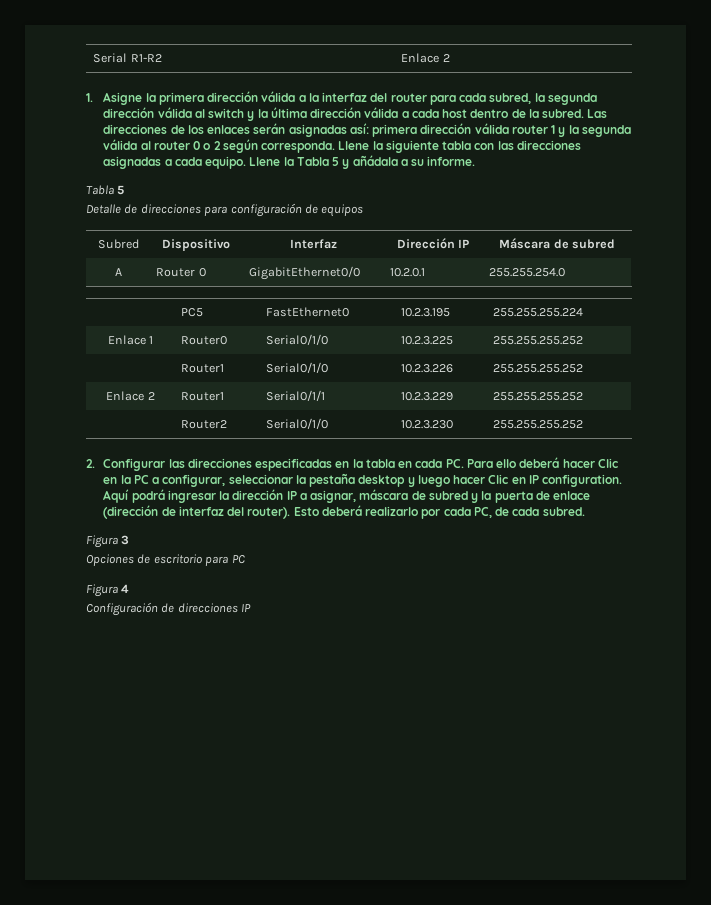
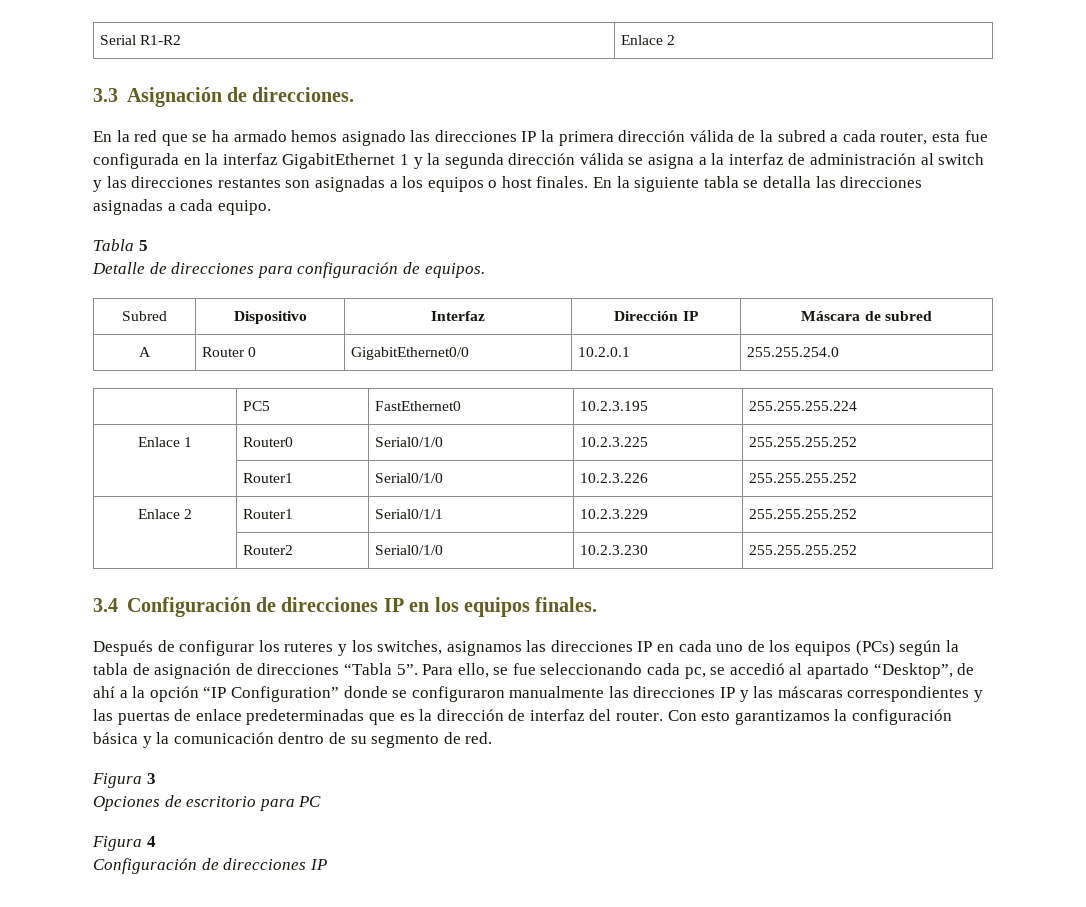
- 1. Asigne la primera dirección válida a la interfaz del router para cada subred, la segunda dirección válida al switch y la última dirección válida a cada host dentro de la subred. Las direcciones de los enlaces serán asignadas así: primera dirección válida router 1 y la segunda válida al router 0 o 2 según corresponda. Llene la siguiente tabla con las direcciones asignadas a cada equipo. Llene la Tabla 5 y añádala a su informe.
+ 3.3 Asignación de direcciones.
+ En la red que se ha armado hemos asignado las direcciones IP la primera dirección válida de la subred a cada router, esta fue configurada en la interfaz GigabitEthernet 1 y la segunda dirección válida se asigna a la interfaz de administración al switch y las direcciones restantes son asignadas a los equipos o host finales. En la siguiente tabla se detalla las direcciones asignadas a cada equipo.
- Detalle de direcciones para configuración de equipos
+ Detalle de direcciones para configuración de equipos.
- 2. Configurar las direcciones especificadas en la tabla en cada PC. Para ello deberá hacer Clic en la PC a configurar, seleccionar la pestaña desktop y luego hacer Clic en IP configuration. Aquí podrá ingresar la dirección IP a asignar, máscara de subred y la puerta de enlace (dirección de interfaz del router). Esto deberá realizarlo por cada PC, de cada subred.
+ 3.4 Configuración de direcciones IP en los equipos finales.
+ Después de configurar los ruteres y los switches, asignamos las direcciones IP en cada uno de los equipos (PCs) según la tabla de asignación de direcciones “Tabla 5”. Para ello, se fue seleccionando cada pc, se accedió al apartado “Desktop”, de ahí a la opción “IP Configuration” donde se configuraron manualmente las direcciones IP y las máscaras correspondientes y las puertas de enlace predeterminadas que es la dirección de interfaz del router. Con esto garantizamos la configuración básica y la comunicación dentro de su segmento de red.

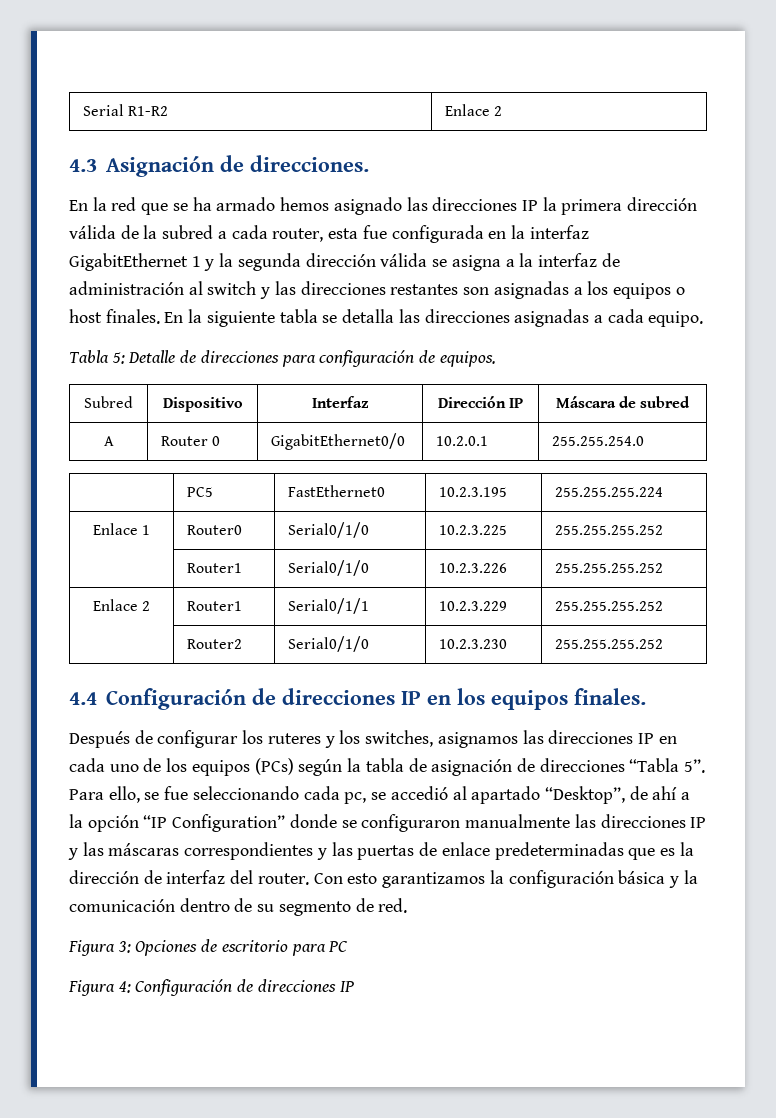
- 3.3 Asignación de direcciones.
+ 4.3 Asignación de direcciones.
- Tabla 5
- Detalle de direcciones para configuración de equipos.
+ Tabla 5: Detalle de direcciones para configuración de equipos.
- 3.4 Configuración de direcciones IP en los equipos finales.
+ 4.4 Configuración de direcciones IP en los equipos finales.
- Figura 3
- Opciones de escritorio para PC
+ Figura 3: Opciones de escritorio para PC
- Figura 4
- Configuración de direcciones IP
+ Figura 4: Configuración de direcciones IP

